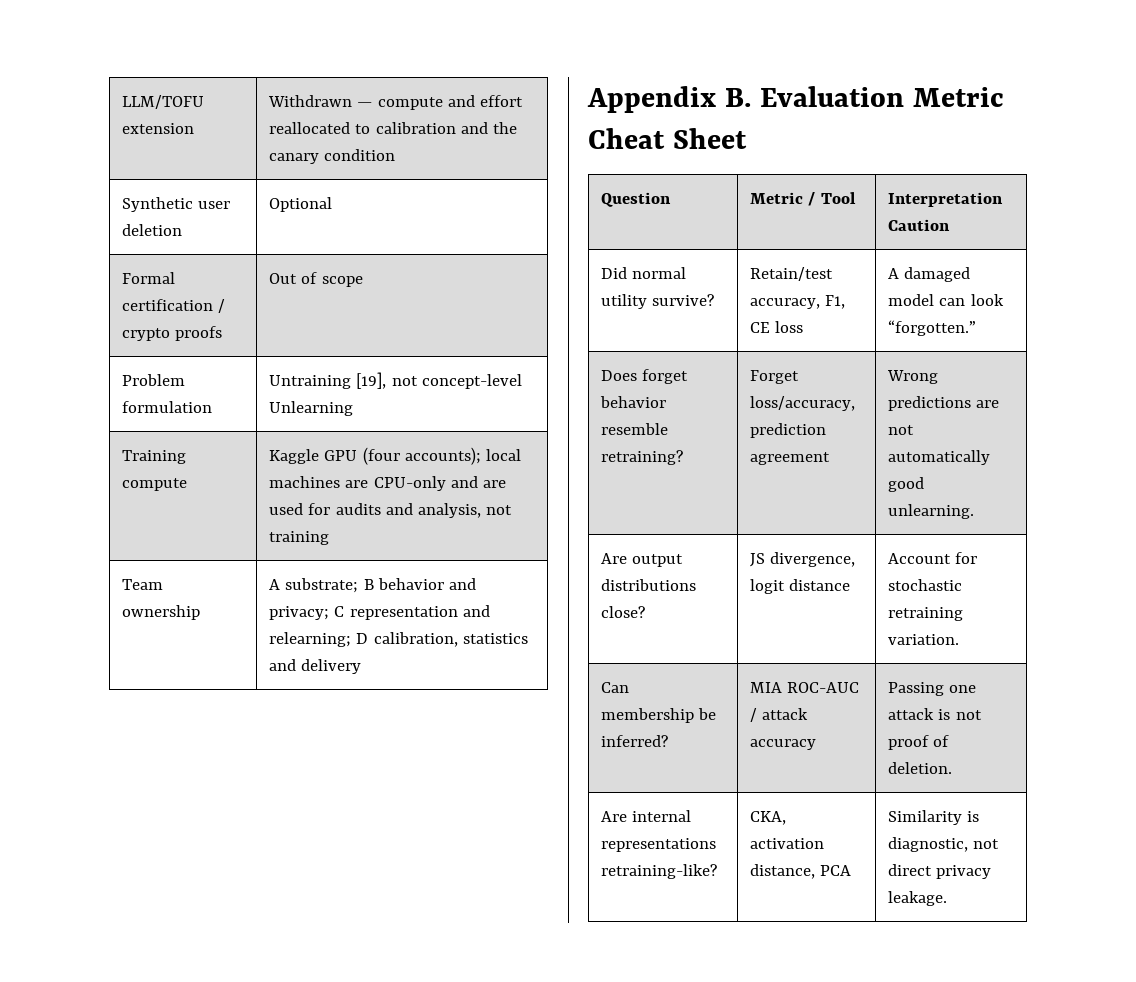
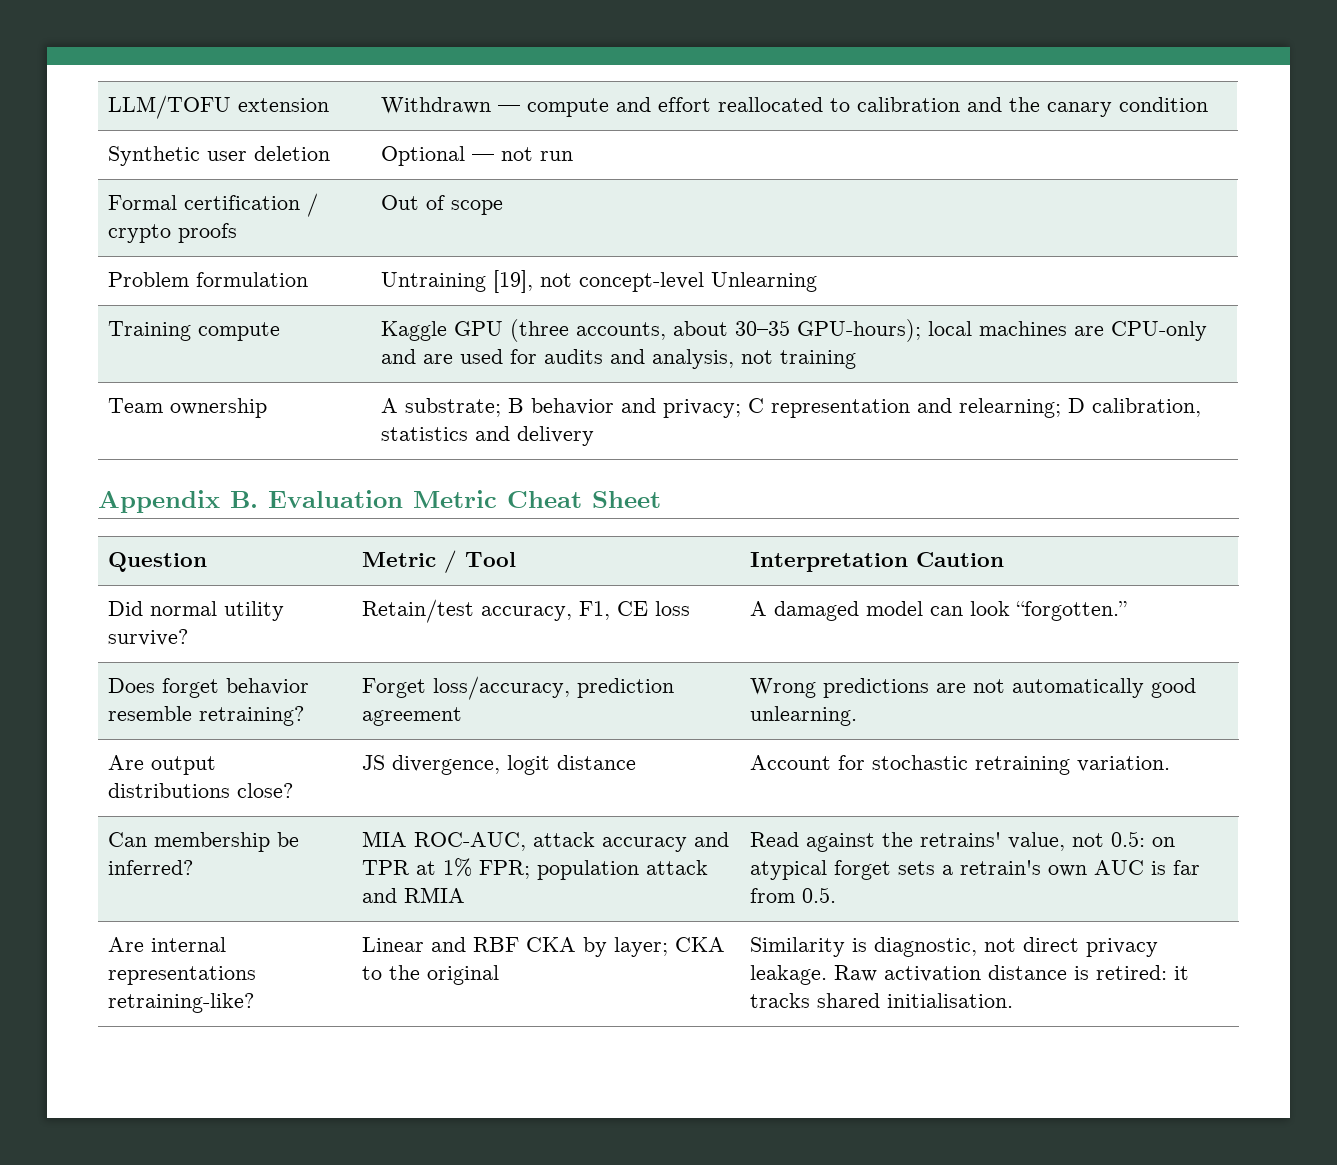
- Synthetic user deletion | Optional
+ Synthetic user deletion | Optional — not run
- Training compute | Kaggle GPU (four accounts); local machines are CPU-only and are used for audits and analysis, not training
+ Training compute | Kaggle GPU (three accounts, about 30–35 GPU-hours); local machines are CPU-only and are used for audits and analysis, not training
- Can membership be inferred? | MIA ROC-AUC / attack accuracy | Passing one attack is not proof of deletion.
- Are internal representations retraining-like? | CKA, activation distance, PCA | Similarity is diagnostic, not direct privacy leakage.
+ Can membership be inferred? | MIA ROC-AUC, attack accuracy and TPR at 1% FPR; population attack and RMIA | Read against the retrains' value, not 0.5: on atypical forget sets a retrain's own AUC is far from 0.5.
+ Are internal representations retraining-like? | Linear and RBF CKA by layer; CKA to the original | Similarity is diagnostic, not direct privacy leakage. Raw activation distance is retired: it tracks shared initialisation.

